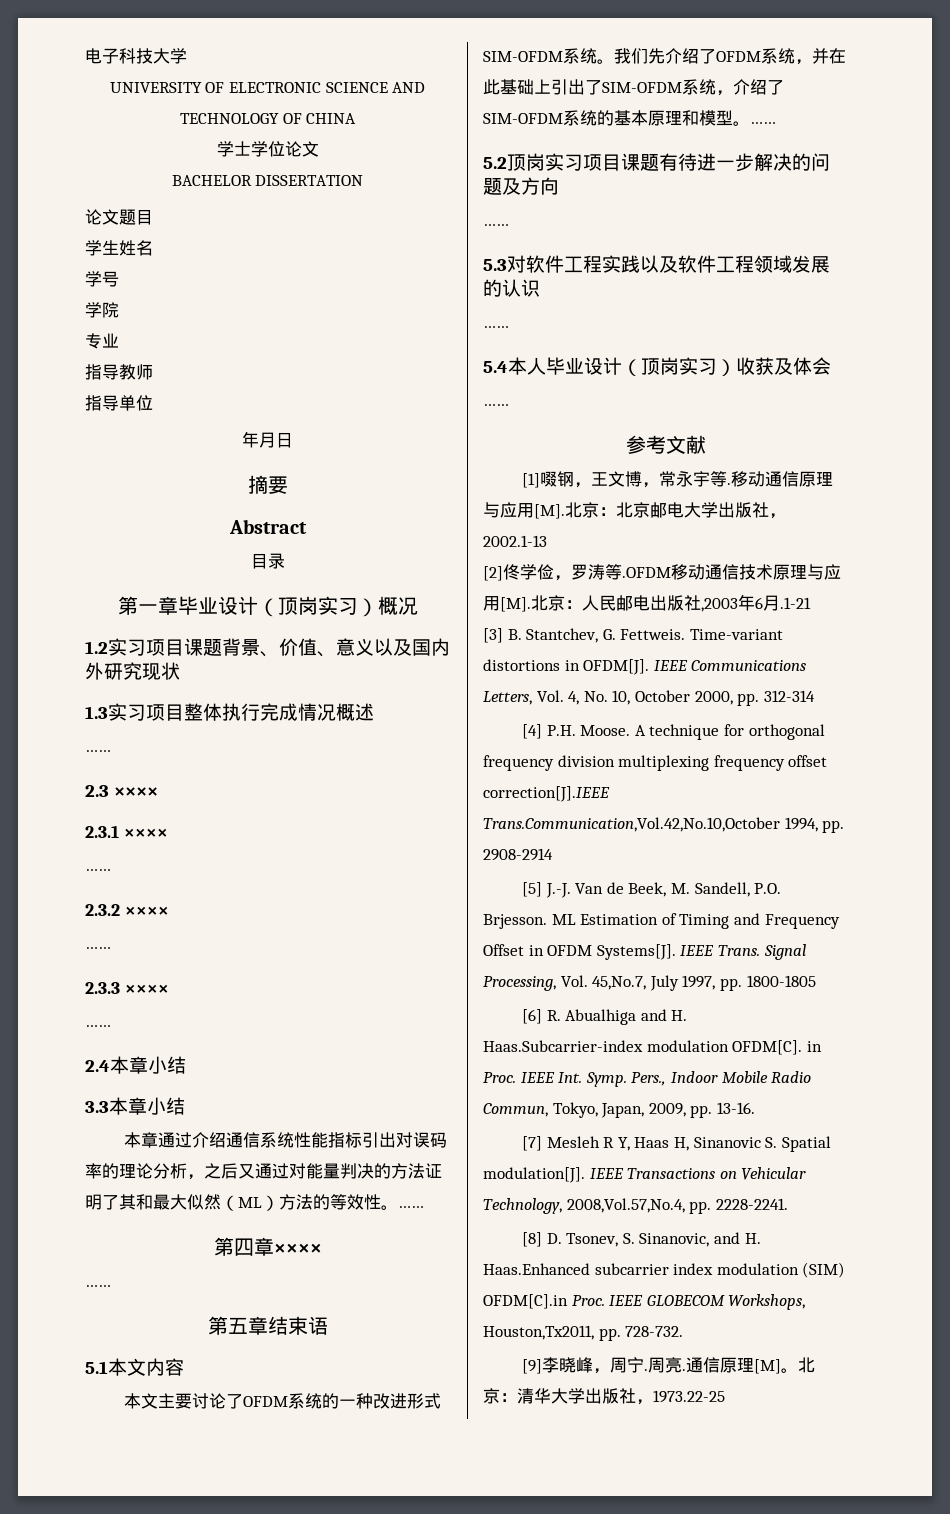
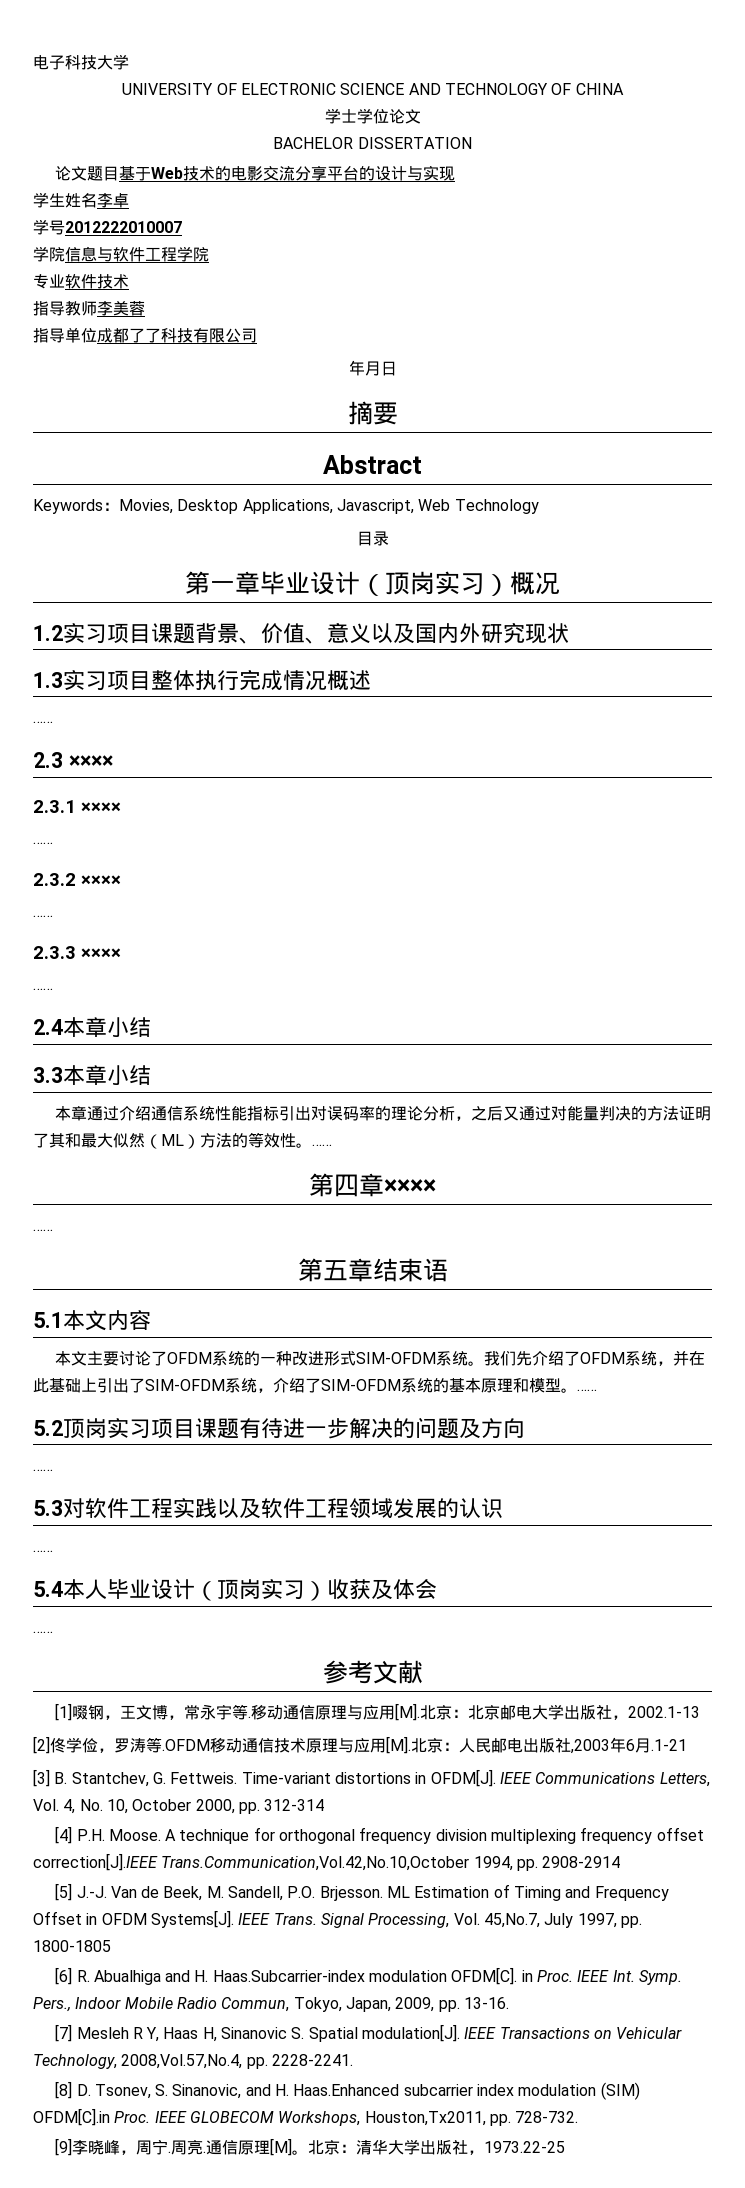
- 论文题目
+ 论文题目基于Web技术的电影交流分享平台的设计与实现
- 学生姓名
+ 学生姓名李卓
- 学号
- 学院
+ 学号2012222010007
+ 学院信息与软件工程学院
- 专业
+ 专业软件技术
- 指导教师
+ 指导教师李美蓉
- 指导单位
+ 指导单位成都了了科技有限公司
+ Keywords：Movies, Desktop Applications, Javascript, Web Technology

